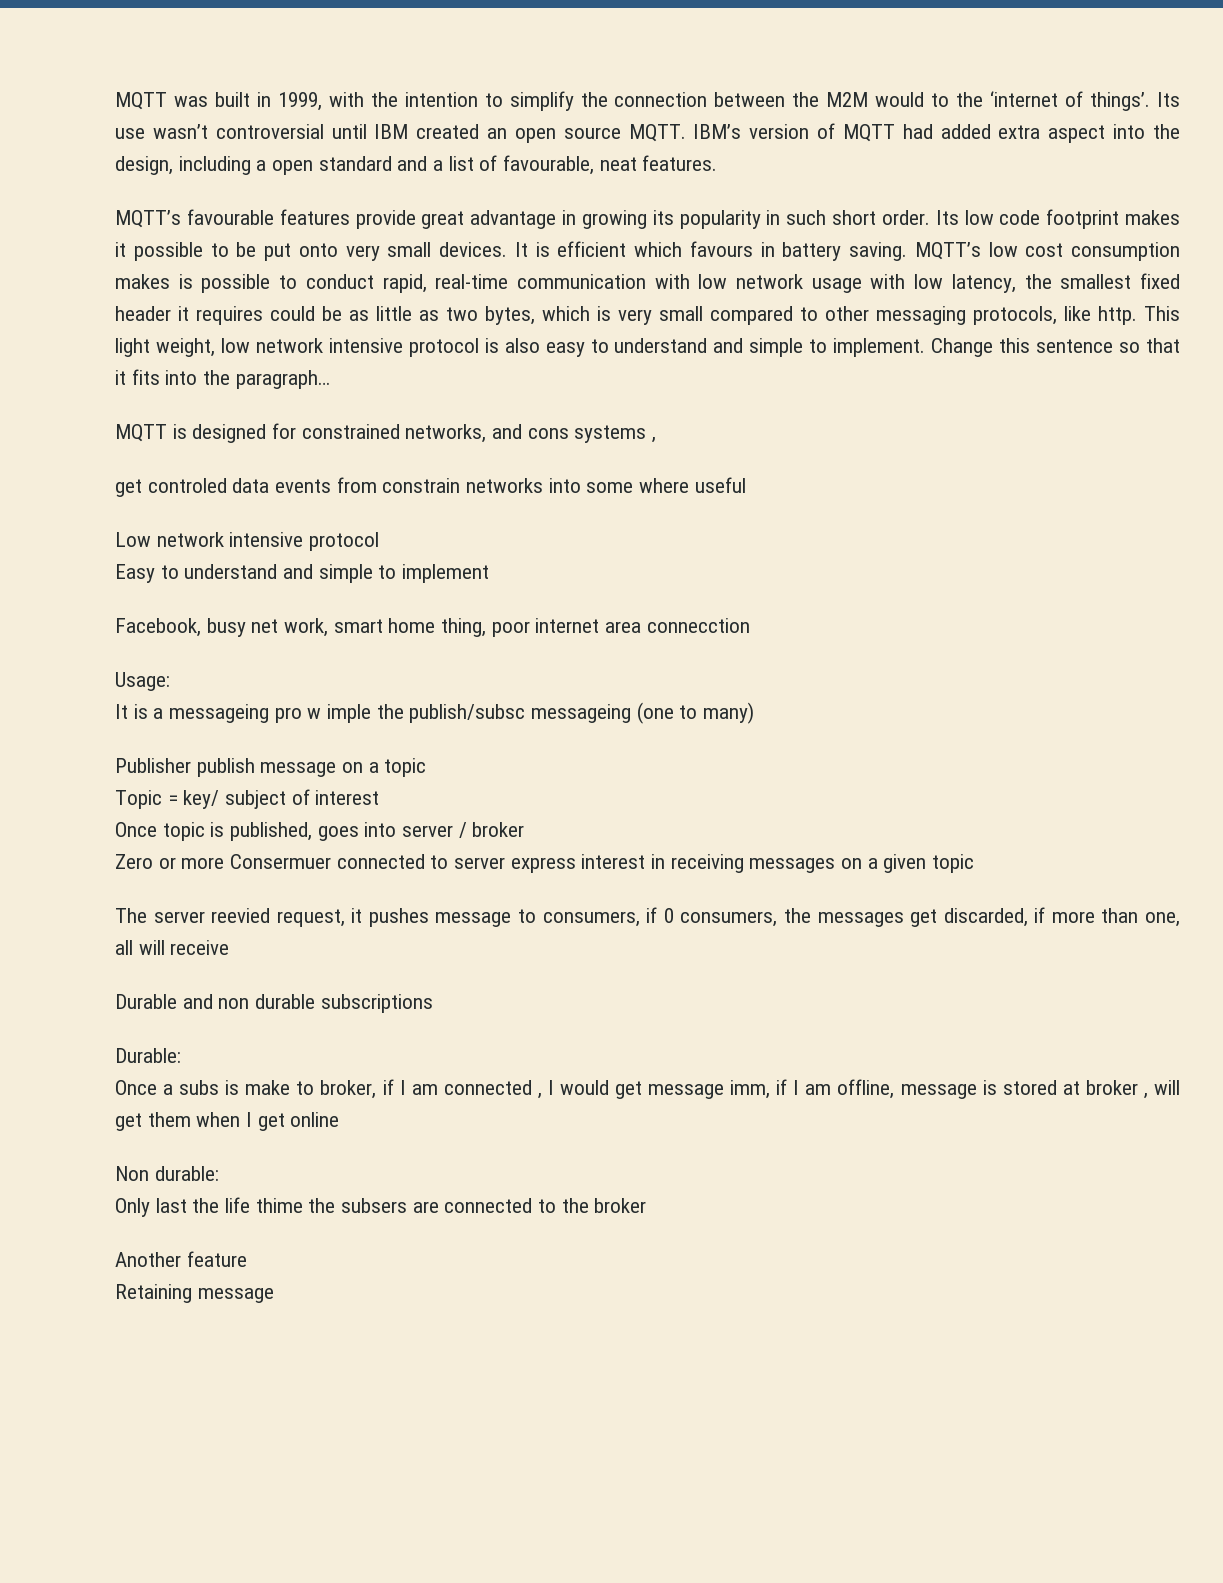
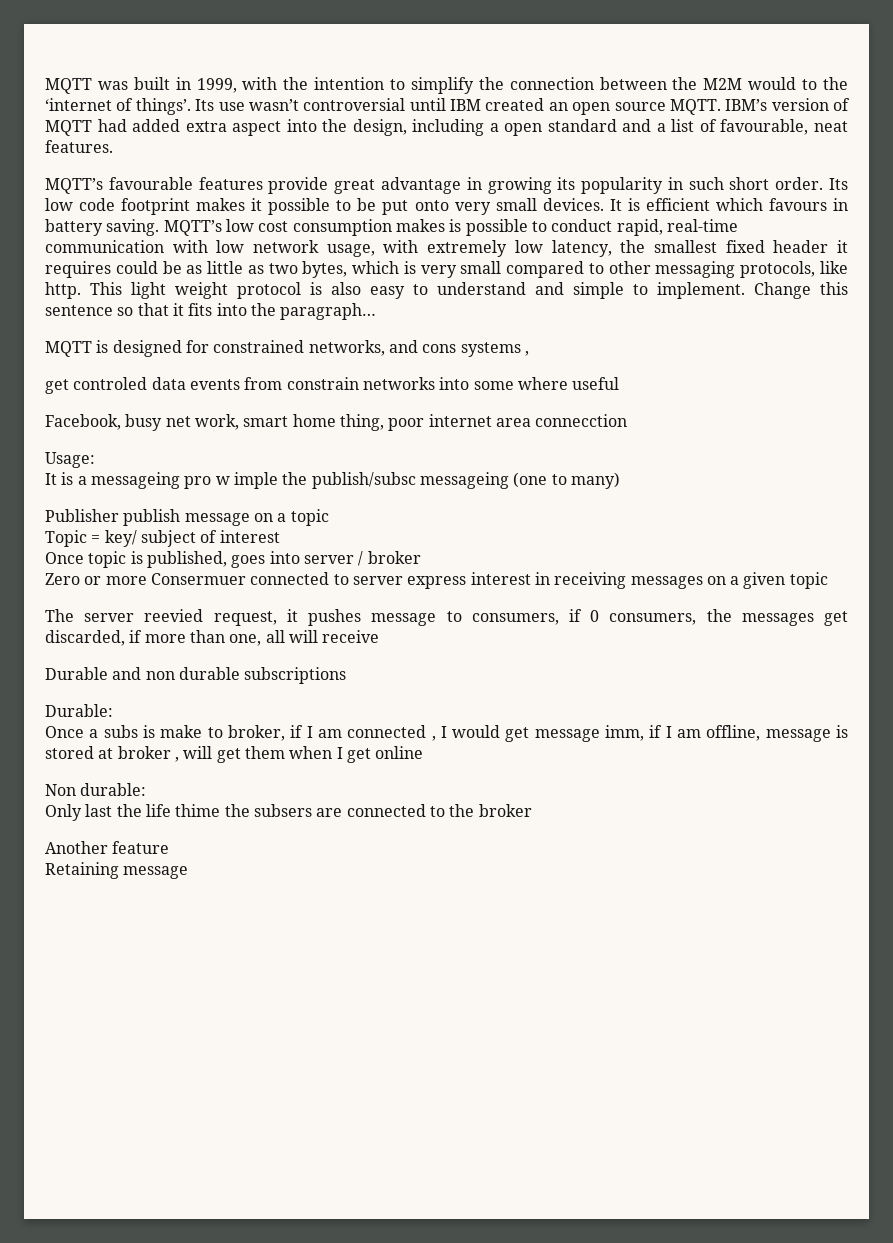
- MQTT’s low cost consumption makes is possible to conduct rapid, real-time communication with low network usage with low latency, the smallest fixed header it requires could be as little as two bytes, which is very small compared to other messaging protocols, like http.
+ MQTT’s low cost consumption makes is possible to conduct rapid, real-time communication with low network usage, with extremely low latency, the smallest fixed header it requires could be as little as two bytes, which is very small compared to other messaging protocols, like http.
- This light weight, low network intensive protocol is also easy to understand and simple to implement.
+ This light weight protocol is also easy to understand and simple to implement.
- Low network intensive protocol
- Easy to understand and simple to implement

